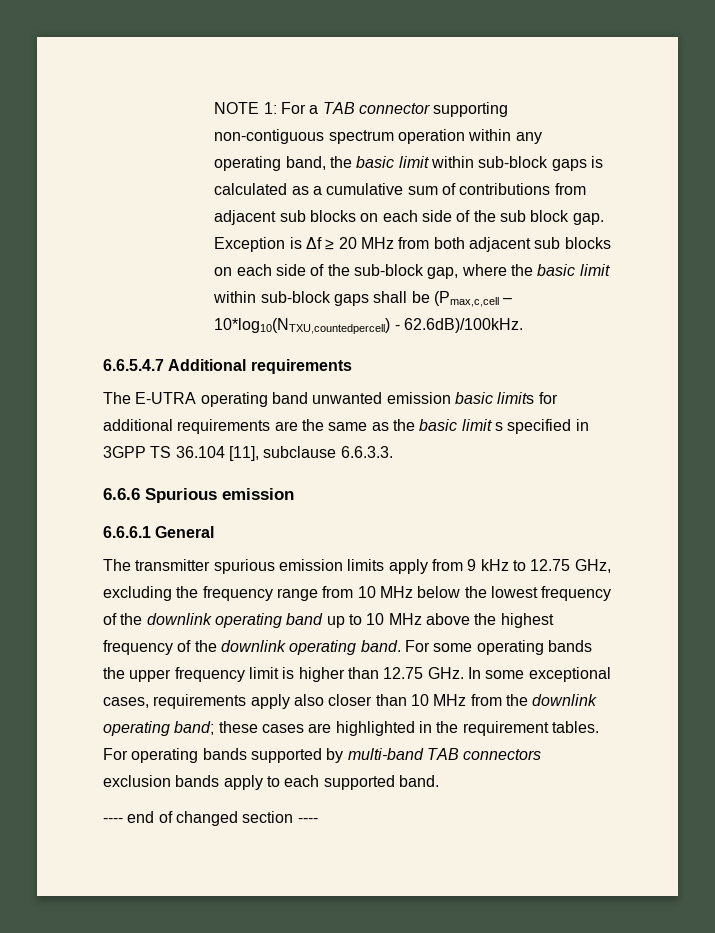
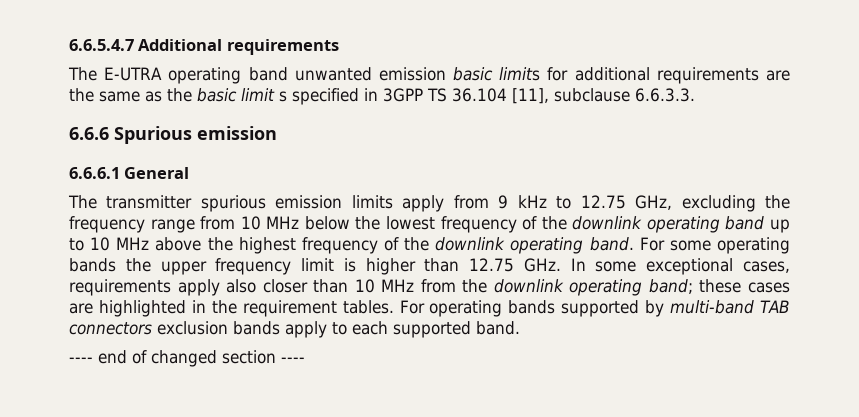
- NOTE 1: For a TAB connector supporting non-contiguous spectrum operation within any operating band, the basic limit within sub-block gaps is calculated as a cumulative sum of contributions from adjacent sub blocks on each side of the sub block gap. Exception is Δf ≥ 20 MHz from both adjacent sub blocks on each side of the sub-block gap, where the basic limit within sub-block gaps shall be (Pmax,c,cell – 10*log10(NTXU,countedpercell) - 62.6dB)/100kHz.

